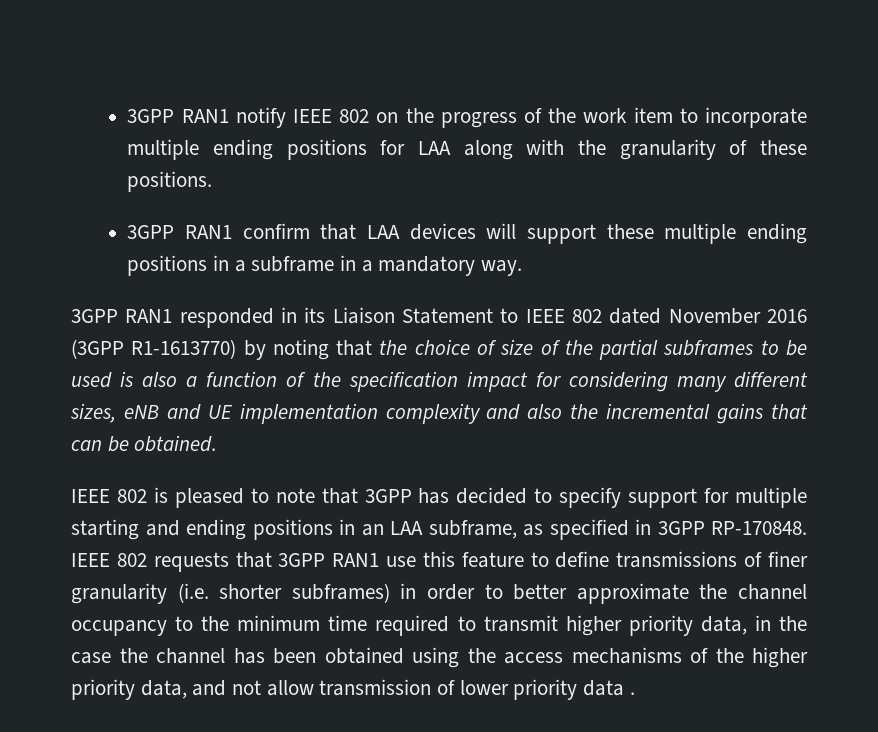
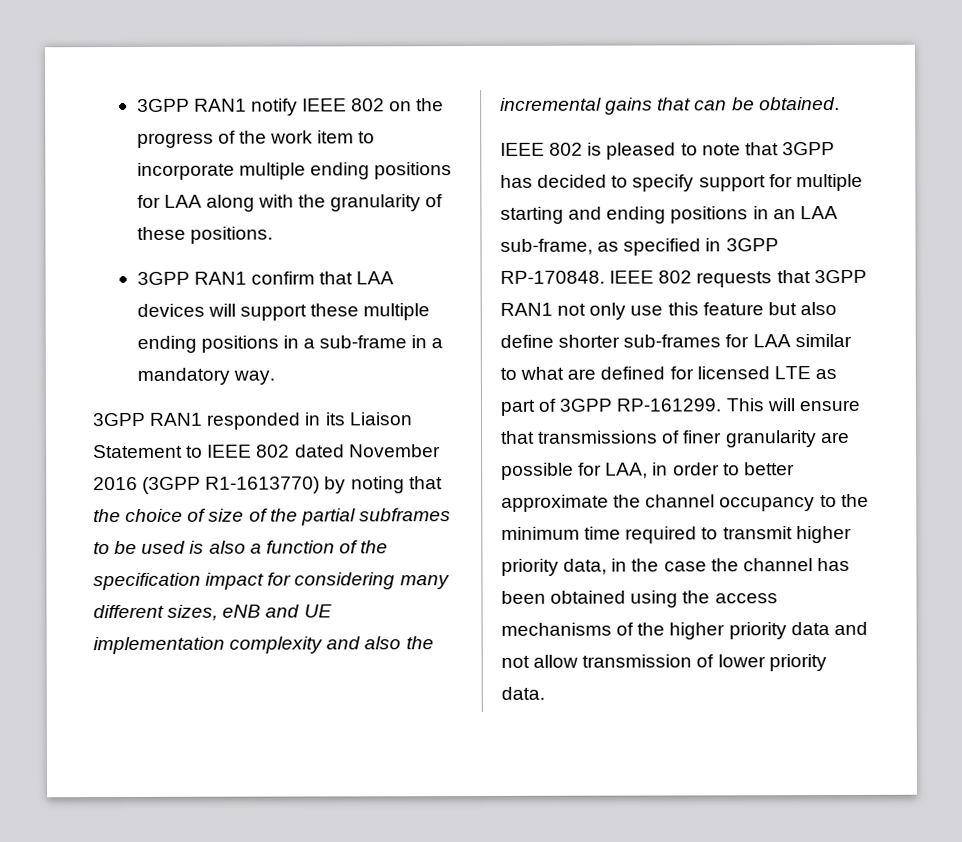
- 3GPP RAN1 confirm that LAA devices will support these multiple ending positions in a subframe in a mandatory way.
+ 3GPP RAN1 confirm that LAA devices will support these multiple ending positions in a sub-frame in a mandatory way.
- IEEE 802 is pleased to note that 3GPP has decided to specify support for multiple starting and ending positions in an LAA subframe, as specified in 3GPP RP-170848.
+ IEEE 802 is pleased to note that 3GPP has decided to specify support for multiple starting and ending positions in an LAA sub-frame, as specified in 3GPP RP-170848.
- IEEE 802 requests that 3GPP RAN1 use this feature to define transmissions of finer granularity (i.e. shorter subframes) in order to better approximate the channel occupancy to the minimum time required to transmit higher priority data, in the case the channel has been obtained using the access mechanisms of the higher priority data, and not allow transmission of lower priority data .
+ IEEE 802 requests that 3GPP RAN1 not only use this feature but also define shorter sub-frames for LAA similar to what are defined for licensed LTE as part of 3GPP RP-161299. This will ensure that transmissions of finer granularity are possible for LAA, in order to better approximate the channel occupancy to the minimum time required to transmit higher priority data, in the case the channel has been obtained using the access mechanisms of the higher priority data and not allow transmission of lower priority data.

